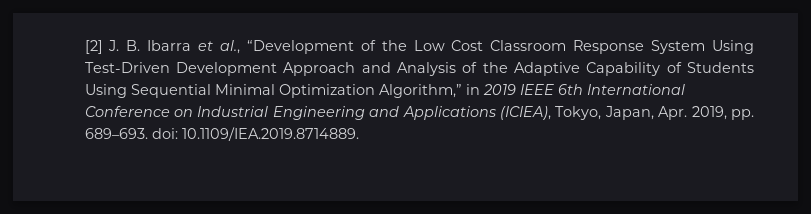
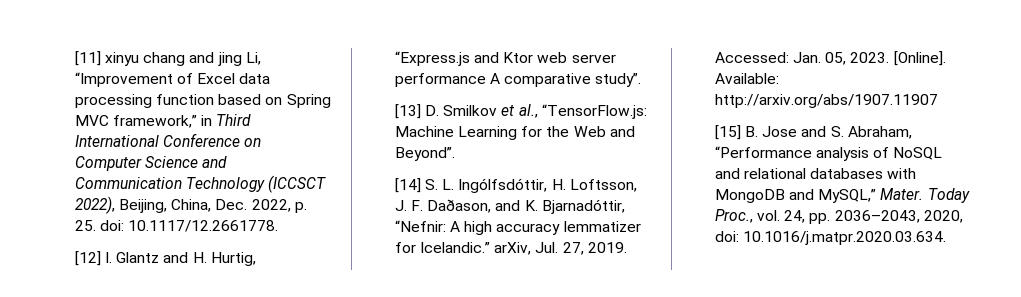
- [2] J. B. Ibarra et al., “Development of the Low Cost Classroom Response System Using Test-Driven Development Approach and Analysis of the Adaptive Capability of Students Using Sequential Minimal Optimization Algorithm,” in 2019 IEEE 6th International Conference on Industrial Engineering and Applications (ICIEA), Tokyo, Japan, Apr. 2019, pp. 689–693. doi: 10.1109/IEA.2019.8714889.
+ [11] xinyu chang and jing Li, “Improvement of Excel data processing function based on Spring MVC framework,” in Third International Conference on Computer Science and Communication Technology (ICCSCT 2022), Beijing, China, Dec. 2022, p. 25. doi: 10.1117/12.2661778.
+ [12] I. Glantz and H. Hurtig, “Express.js and Ktor web server performance A comparative study”.
+ [13] D. Smilkov et al., “TensorFlow.js: Machine Learning for the Web and Beyond”.
+ [14] S. L. Ingólfsdóttir, H. Loftsson, J. F. Daðason, and K. Bjarnadóttir, “Nefnir: A high accuracy lemmatizer for Icelandic.” arXiv, Jul. 27, 2019. Accessed: Jan. 05, 2023. [Online]. Available: http://arxiv.org/abs/1907.11907
+ [15] B. Jose and S. Abraham, “Performance analysis of NoSQL and relational databases with MongoDB and MySQL,” Mater. Today Proc., vol. 24, pp. 2036–2043, 2020, doi: 10.1016/j.matpr.2020.03.634.

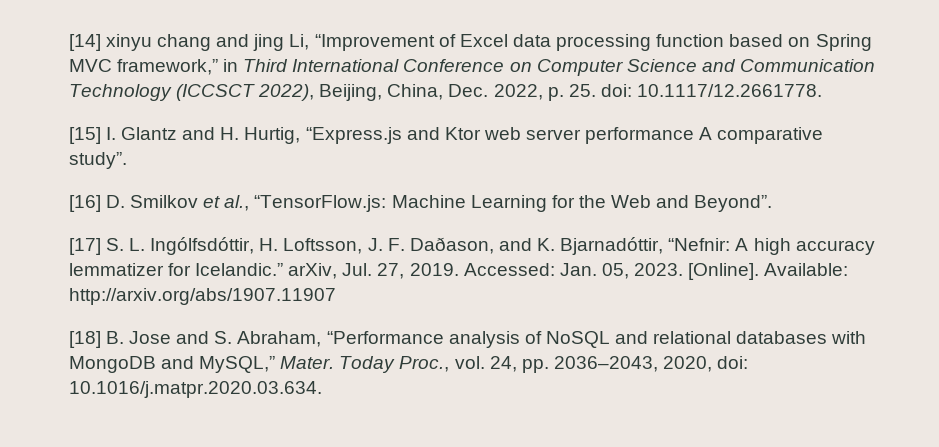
- [11] xinyu chang and jing Li, “Improvement of Excel data processing function based on Spring MVC framework,” in Third International Conference on Computer Science and Communication Technology (ICCSCT 2022), Beijing, China, Dec. 2022, p. 25. doi: 10.1117/12.2661778.
+ [14] xinyu chang and jing Li, “Improvement of Excel data processing function based on Spring MVC framework,” in Third International Conference on Computer Science and Communication Technology (ICCSCT 2022), Beijing, China, Dec. 2022, p. 25. doi: 10.1117/12.2661778.
- [12] I. Glantz and H. Hurtig, “Express.js and Ktor web server performance A comparative study”.
+ [15] I. Glantz and H. Hurtig, “Express.js and Ktor web server performance A comparative study”.
- [13] D. Smilkov et al., “TensorFlow.js: Machine Learning for the Web and Beyond”.
+ [16] D. Smilkov et al., “TensorFlow.js: Machine Learning for the Web and Beyond”.
- [14] S. L. Ingólfsdóttir, H. Loftsson, J. F. Daðason, and K. Bjarnadóttir, “Nefnir: A high accuracy lemmatizer for Icelandic.” arXiv, Jul. 27, 2019.
+ [17] S. L. Ingólfsdóttir, H. Loftsson, J. F. Daðason, and K. Bjarnadóttir, “Nefnir: A high accuracy lemmatizer for Icelandic.” arXiv, Jul. 27, 2019.
- [15] B. Jose and S. Abraham, “Performance analysis of NoSQL and relational databases with MongoDB and MySQL,” Mater.
+ [18] B. Jose and S. Abraham, “Performance analysis of NoSQL and relational databases with MongoDB and MySQL,” Mater.

